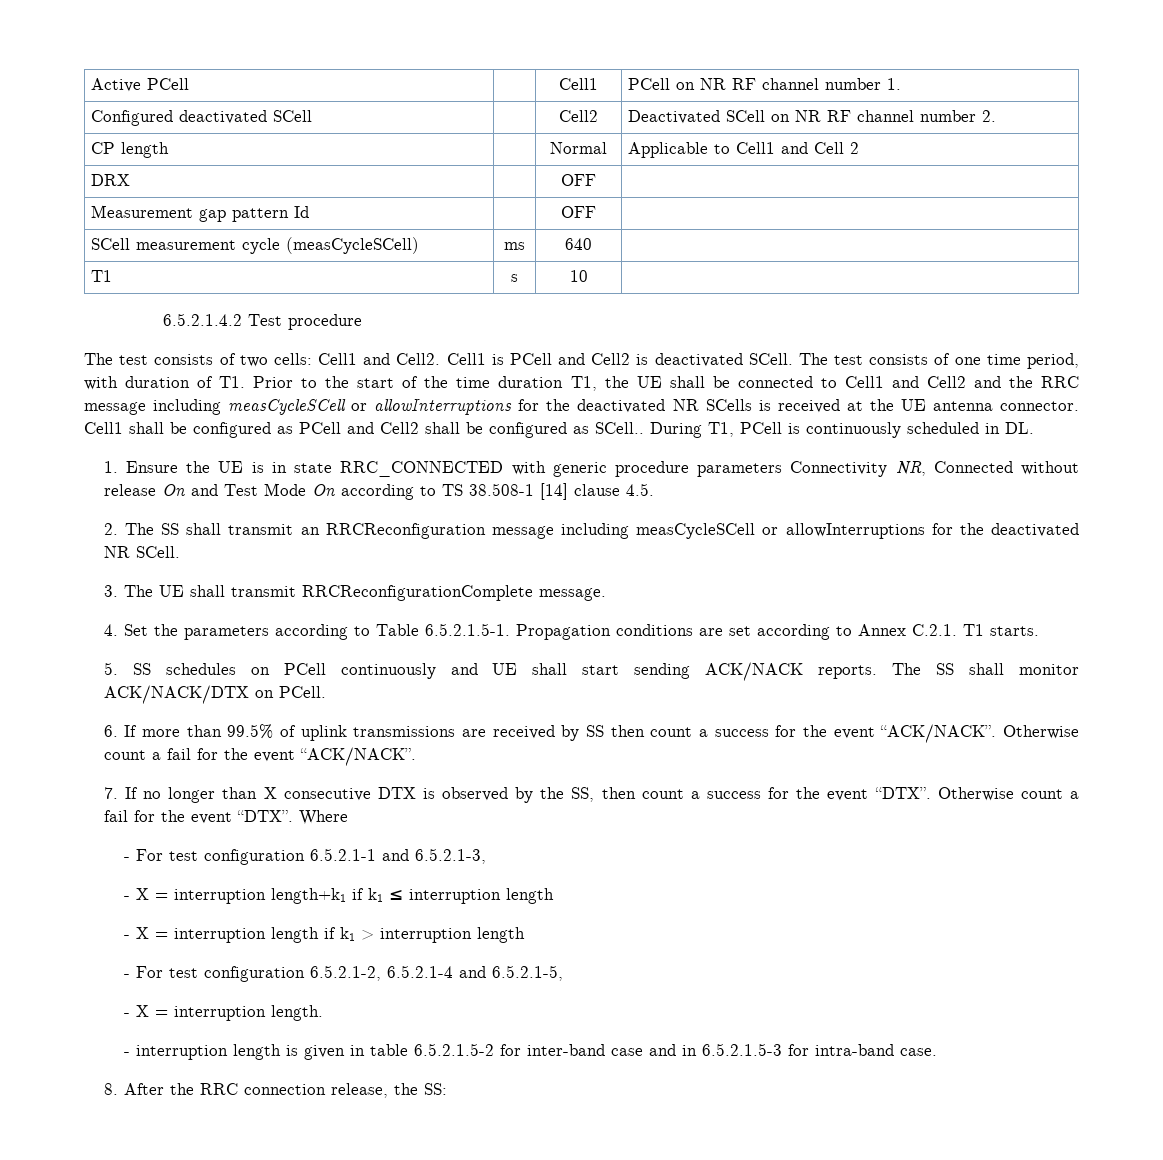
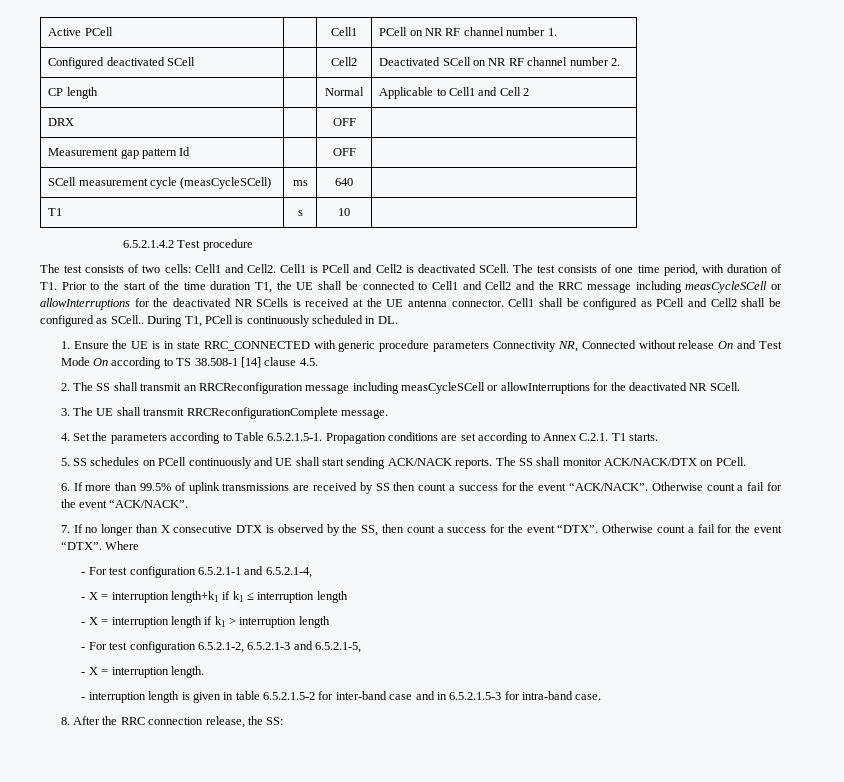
- - For test configuration 6.5.2.1-1 and 6.5.2.1-3,
+ - For test configuration 6.5.2.1-1 and 6.5.2.1-4,
- - For test configuration 6.5.2.1-2, 6.5.2.1-4 and 6.5.2.1-5,
+ - For test configuration 6.5.2.1-2, 6.5.2.1-3 and 6.5.2.1-5,

